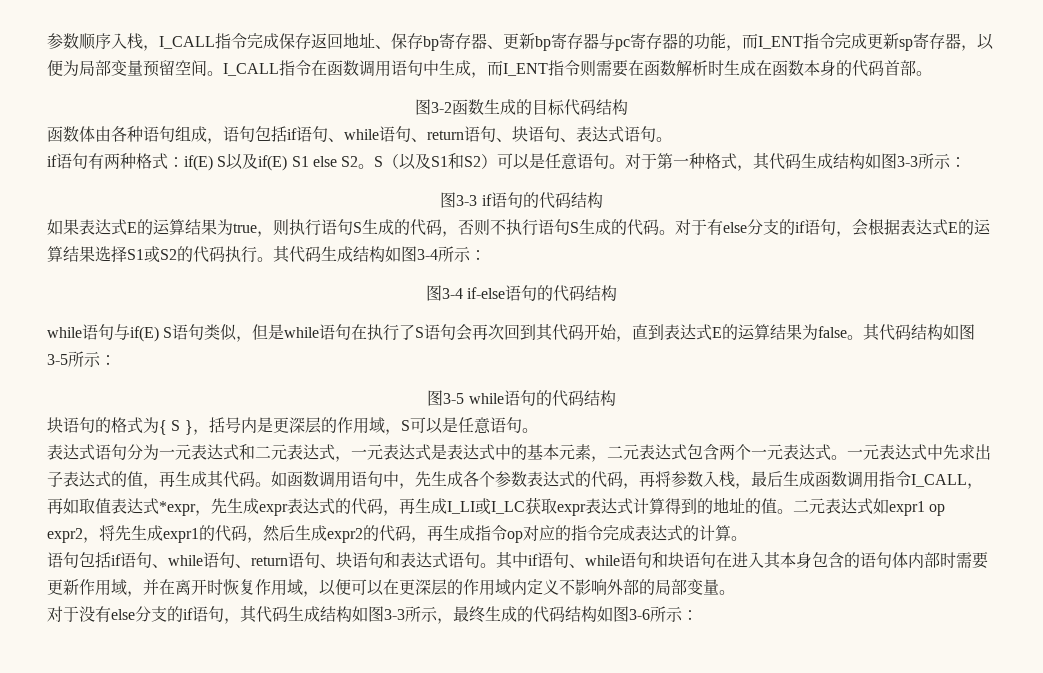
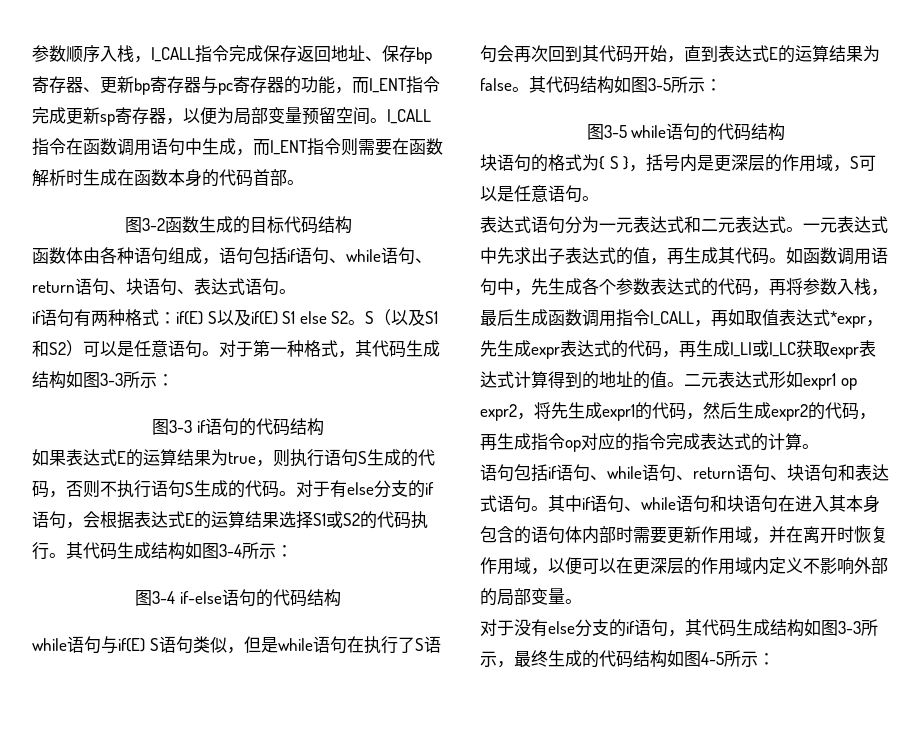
- 表达式语句分为一元表达式和二元表达式，一元表达式是表达式中的基本元素，二元表达式包含两个一元表达式。
+ 表达式语句分为一元表达式和二元表达式。
- 二元表达式如expr1 op expr2，将先生成expr1的代码，然后生成expr2的代码，再生成指令op对应的指令完成表达式的计算。
+ 二元表达式形如expr1 op expr2，将先生成expr1的代码，然后生成expr2的代码，再生成指令op对应的指令完成表达式的计算。
- 对于没有else分支的if语句，其代码生成结构如图3-3所示，最终生成的代码结构如图3-6所示：
+ 对于没有else分支的if语句，其代码生成结构如图3-3所示，最终生成的代码结构如图4-5所示：

